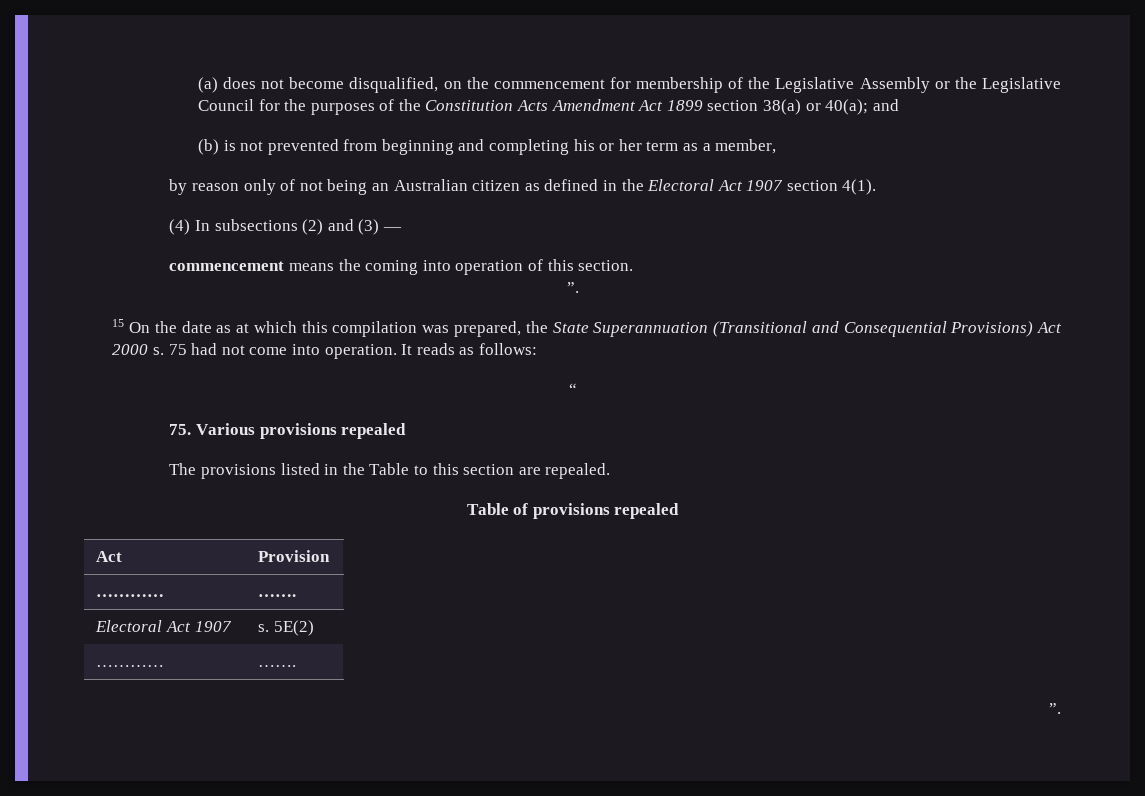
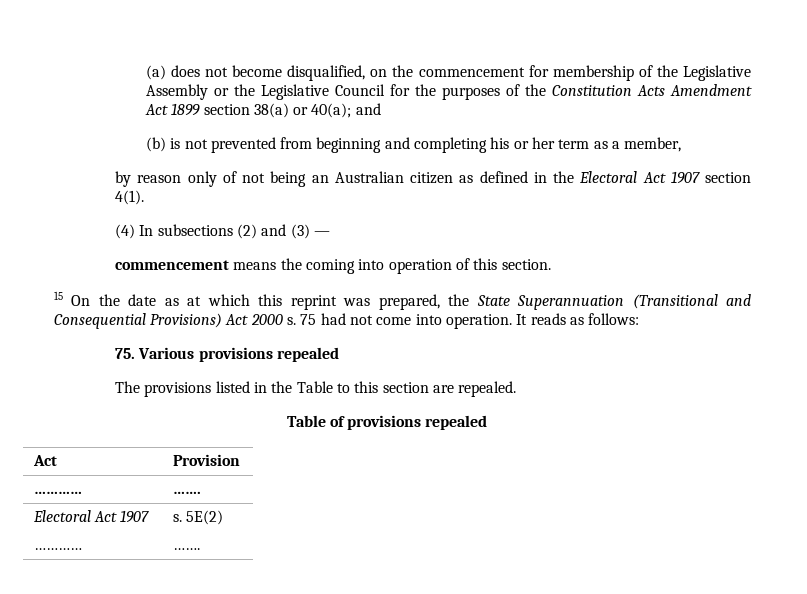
  commencement means the coming into operation of this section.
- ”.
- 15 On the date as at which this compilation was prepared, the State Superannuation (Transitional and Consequential Provisions) Act 2000 s.
+ 15 On the date as at which this reprint was prepared, the State Superannuation (Transitional and Consequential Provisions) Act 2000 s.
- “
  Electoral Act 1907 | s. 5E(2)
  ………… | …….
- ”.

